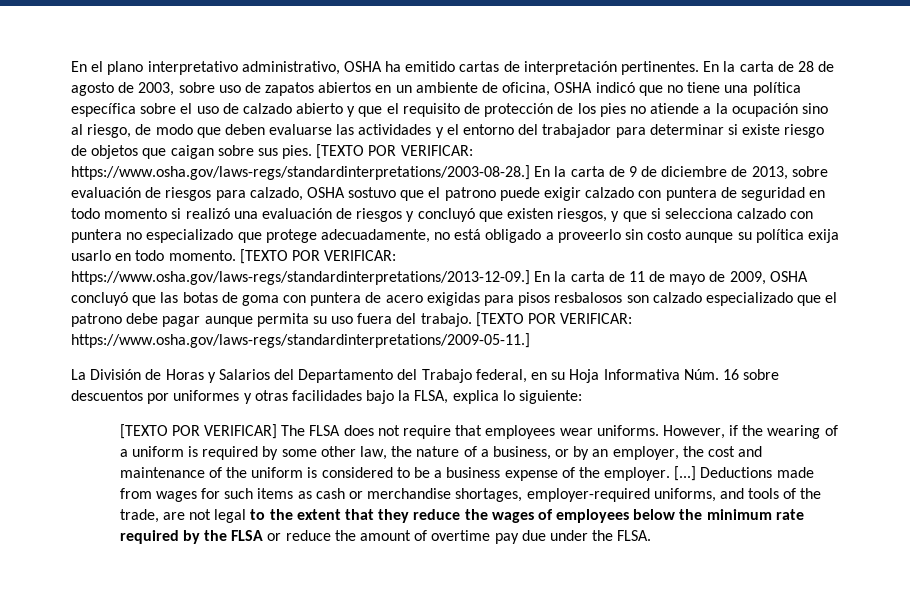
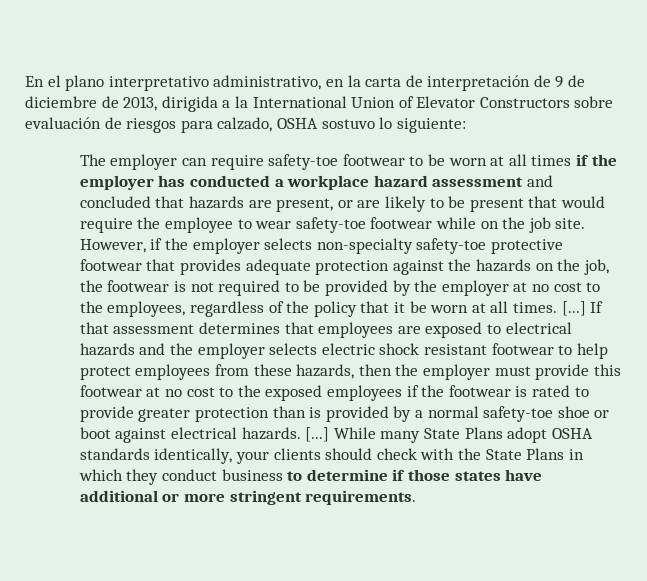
- En el plano interpretativo administrativo, OSHA ha emitido cartas de interpretación pertinentes. En la carta de 28 de agosto de 2003, sobre uso de zapatos abiertos en un ambiente de oficina, OSHA indicó que no tiene una política específica sobre el uso de calzado abierto y que el requisito de protección de los pies no atiende a la ocupación sino al riesgo, de modo que deben evaluarse las actividades y el entorno del trabajador para determinar si existe riesgo de objetos que caigan sobre sus pies. [TEXTO POR VERIFICAR: https://www.osha.gov/laws-regs/standardinterpretations/2003-08-28.] En la carta de 9 de diciembre de 2013, sobre evaluación de riesgos para calzado, OSHA sostuvo que el patrono puede exigir calzado con puntera de seguridad en todo momento si realizó una evaluación de riesgos y concluyó que existen riesgos, y que si selecciona calzado con puntera no especializado que protege adecuadamente, no está obligado a proveerlo sin costo aunque su política exija usarlo en todo momento. [TEXTO POR VERIFICAR: https://www.osha.gov/laws-regs/standardinterpretations/2013-12-09.] En la carta de 11 de mayo de 2009, OSHA concluyó que las botas de goma con puntera de acero exigidas para pisos resbalosos son calzado especializado que el patrono debe pagar aunque permita su uso fuera del trabajo. [TEXTO POR VERIFICAR: https://www.osha.gov/laws-regs/standardinterpretations/2009-05-11.]
- La División de Horas y Salarios del Departamento del Trabajo federal, en su Hoja Informativa Núm. 16 sobre descuentos por uniformes y otras facilidades bajo la FLSA, explica lo siguiente:
- [TEXTO POR VERIFICAR] The FLSA does not require that employees wear uniforms. However, if the wearing of a uniform is required by some other law, the nature of a business, or by an employer, the cost and maintenance of the uniform is considered to be a business expense of the employer. [...] Deductions made from wages for such items as cash or merchandise shortages, employer-required uniforms, and tools of the trade, are not legal to the extent that they reduce the wages of employees below the minimum rate required by the FLSA or reduce the amount of overtime pay due under the FLSA.
+ En el plano interpretativo administrativo, en la carta de interpretación de 9 de diciembre de 2013, dirigida a la International Union of Elevator Constructors sobre evaluación de riesgos para calzado, OSHA sostuvo lo siguiente:
+ The employer can require safety-toe footwear to be worn at all times if the employer has conducted a workplace hazard assessment and concluded that hazards are present, or are likely to be present that would require the employee to wear safety-toe footwear while on the job site. However, if the employer selects non-specialty safety-toe protective footwear that provides adequate protection against the hazards on the job, the footwear is not required to be provided by the employer at no cost to the employees, regardless of the policy that it be worn at all times. [...] If that assessment determines that employees are exposed to electrical hazards and the employer selects electric shock resistant footwear to help protect employees from these hazards, then the employer must provide this footwear at no cost to the exposed employees if the footwear is rated to provide greater protection than is provided by a normal safety-toe shoe or boot against electrical hazards. [...] While many State Plans adopt OSHA standards identically, your clients should check with the State Plans in which they conduct business to determine if those states have additional or more stringent requirements.

